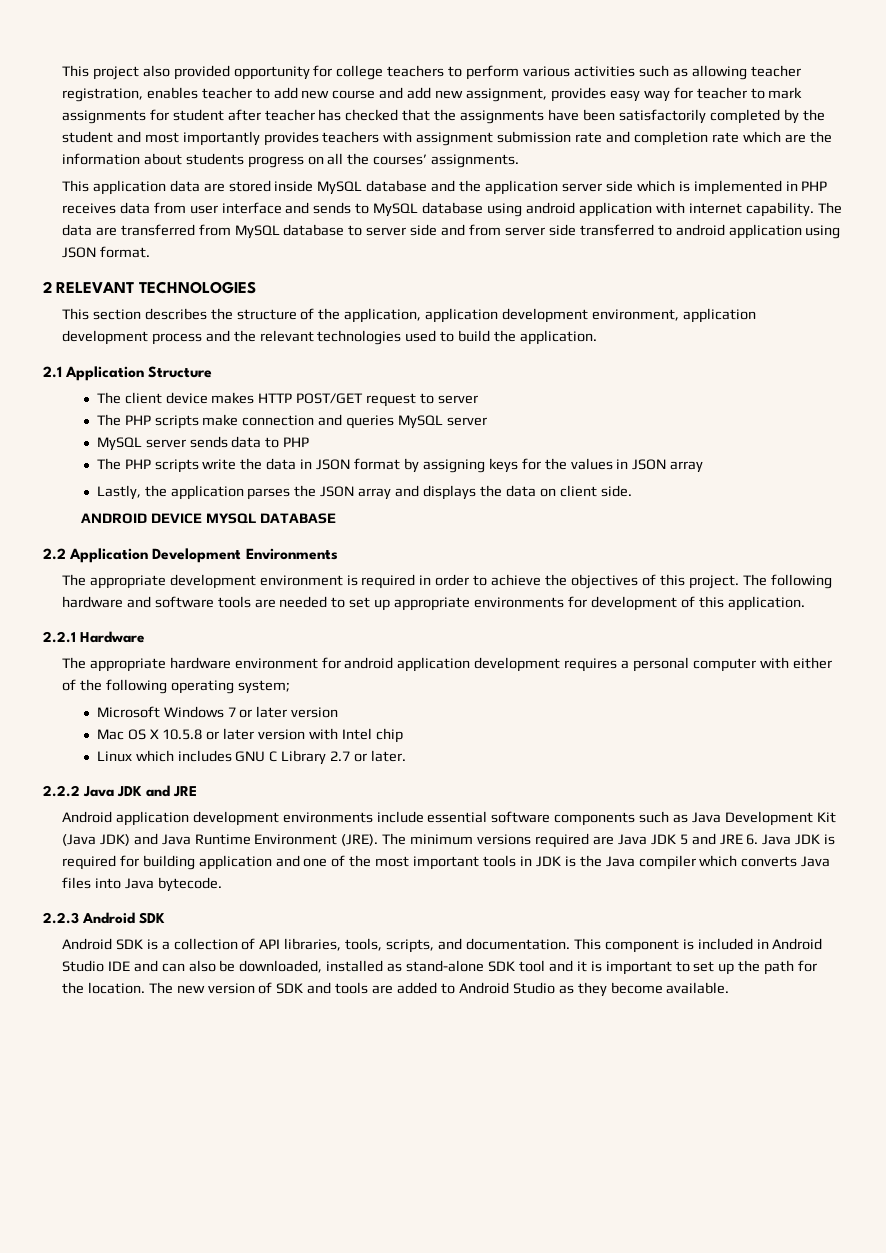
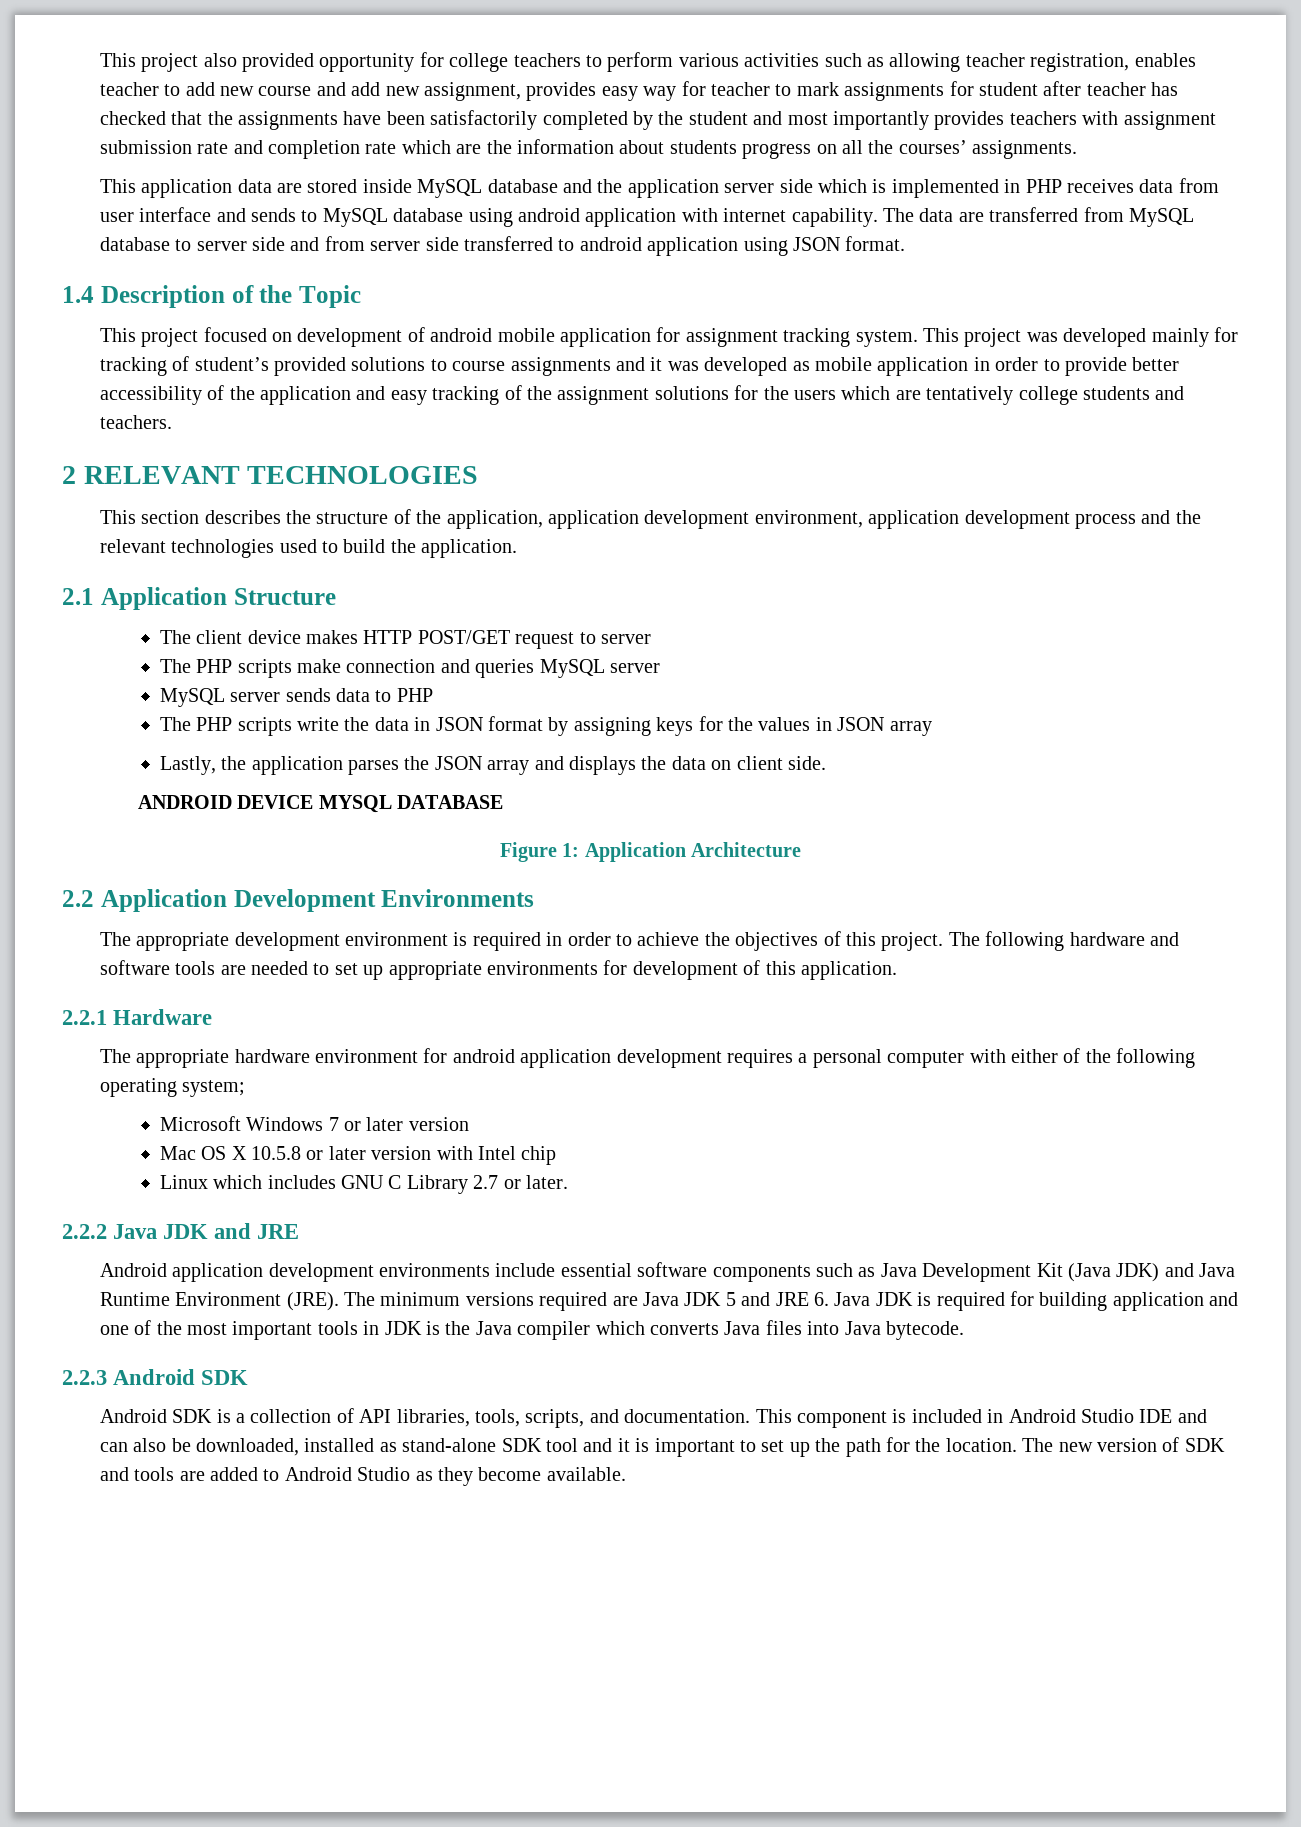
+ 1.4 Description of the Topic
+ This project focused on development of android mobile application for assignment tracking system. This project was developed mainly for tracking of student’s provided solutions to course assignments and it was developed as mobile application in order to provide better accessibility of the application and easy tracking of the assignment solutions for the users which are tentatively college students and teachers.
+ Figure 1: Application Architecture

